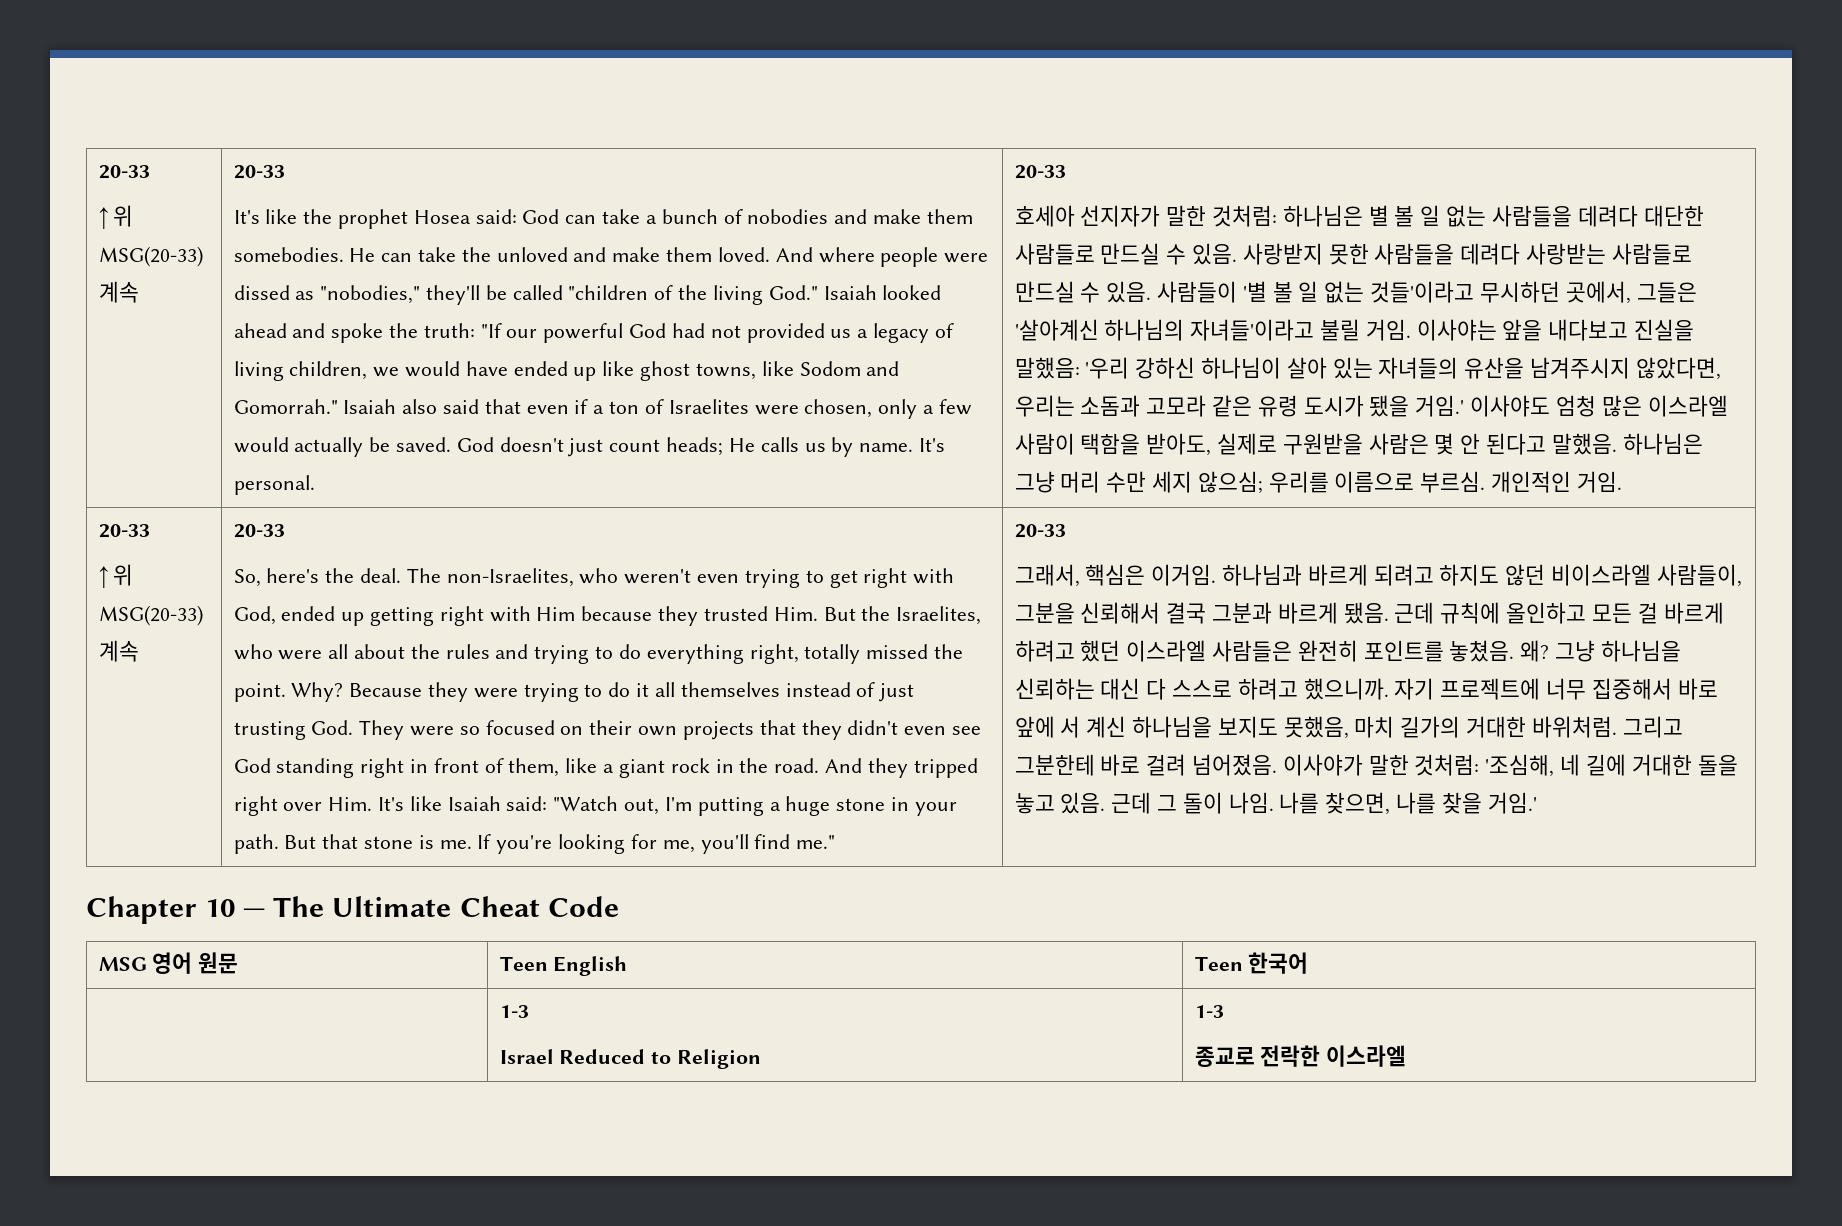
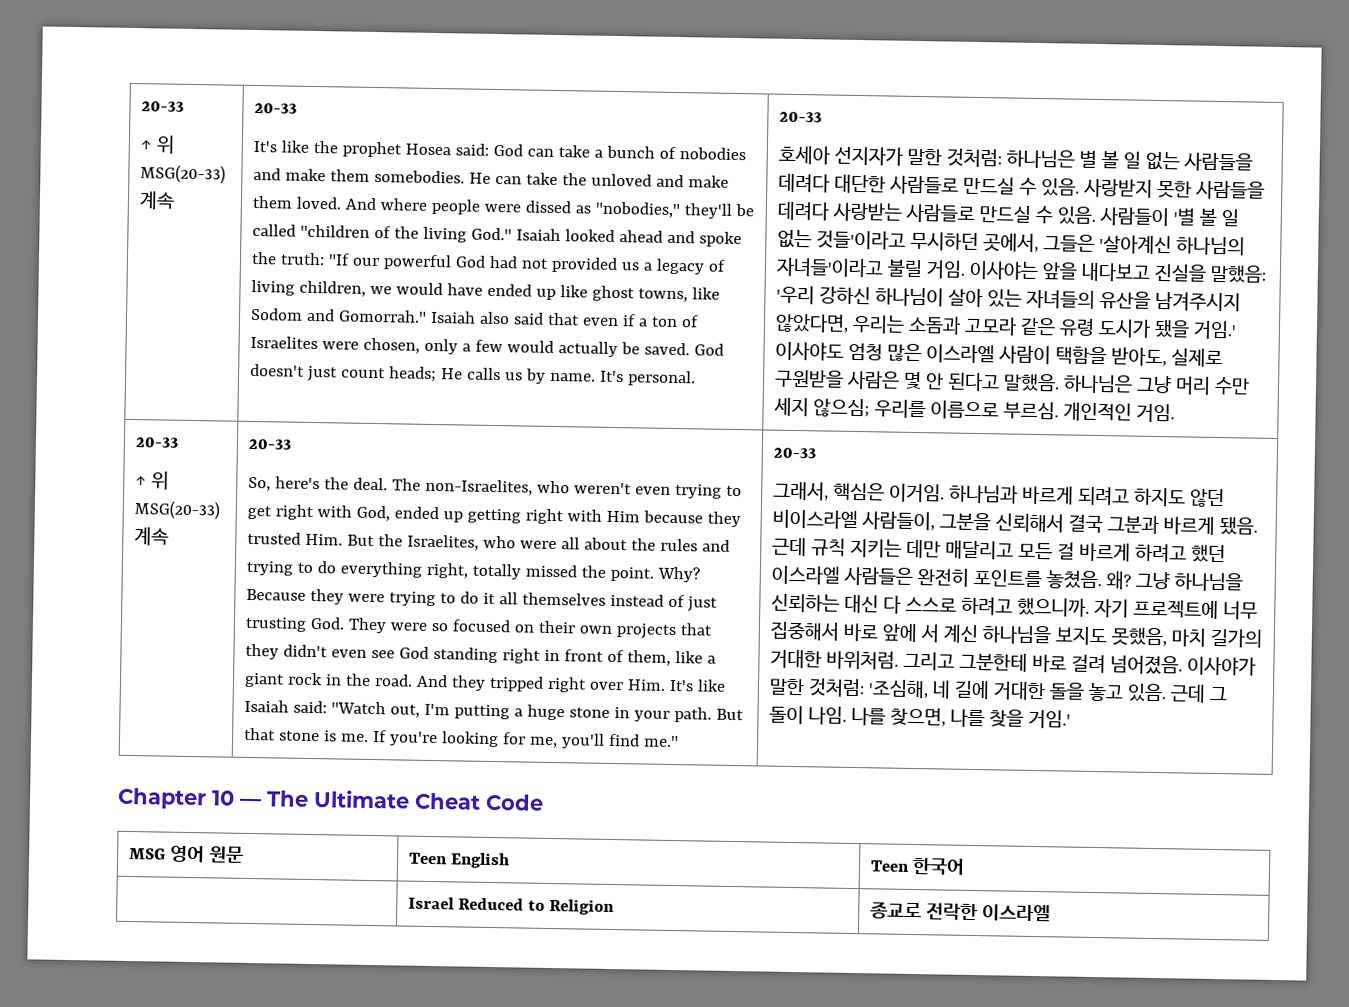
- 근데 규칙에 올인하고 모든 걸 바르게 하려고 했던 이스라엘 사람들은 완전히 포인트를 놓쳤음.
+ 근데 규칙 지키는 데만 매달리고 모든 걸 바르게 하려고 했던 이스라엘 사람들은 완전히 포인트를 놓쳤음.
  MSG 영어 원문 | Teen English | Teen 한국어
- | 1-3
- Israel Reduced to Religion | 1-3
- 종교로 전락한 이스라엘
+ | Israel Reduced to Religion | 종교로 전락한 이스라엘

